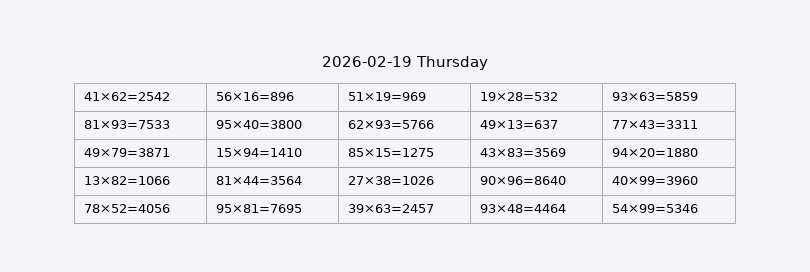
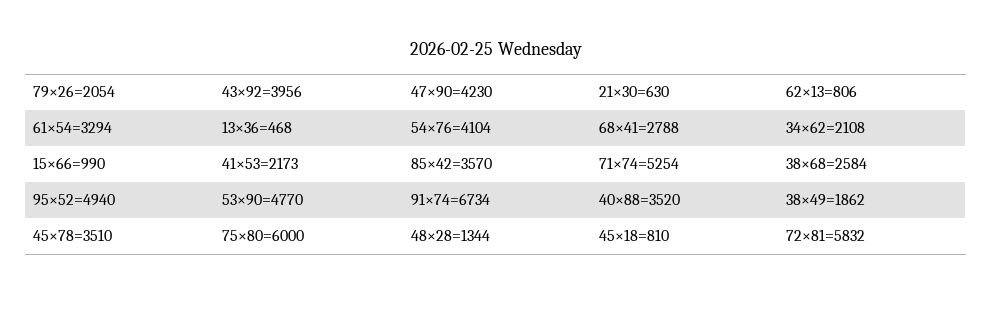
- 2026-02-19 Thursday
- 41×62=2542 | 56×16=896 | 51×19=969 | 19×28=532 | 93×63=5859
- 81×93=7533 | 95×40=3800 | 62×93=5766 | 49×13=637 | 77×43=3311
- 49×79=3871 | 15×94=1410 | 85×15=1275 | 43×83=3569 | 94×20=1880
- 13×82=1066 | 81×44=3564 | 27×38=1026 | 90×96=8640 | 40×99=3960
- 78×52=4056 | 95×81=7695 | 39×63=2457 | 93×48=4464 | 54×99=5346
+ 2026-02-25 Wednesday
+ 79×26=2054 | 43×92=3956 | 47×90=4230 | 21×30=630 | 62×13=806
+ 61×54=3294 | 13×36=468 | 54×76=4104 | 68×41=2788 | 34×62=2108
+ 15×66=990 | 41×53=2173 | 85×42=3570 | 71×74=5254 | 38×68=2584
+ 95×52=4940 | 53×90=4770 | 91×74=6734 | 40×88=3520 | 38×49=1862
+ 45×78=3510 | 75×80=6000 | 48×28=1344 | 45×18=810 | 72×81=5832

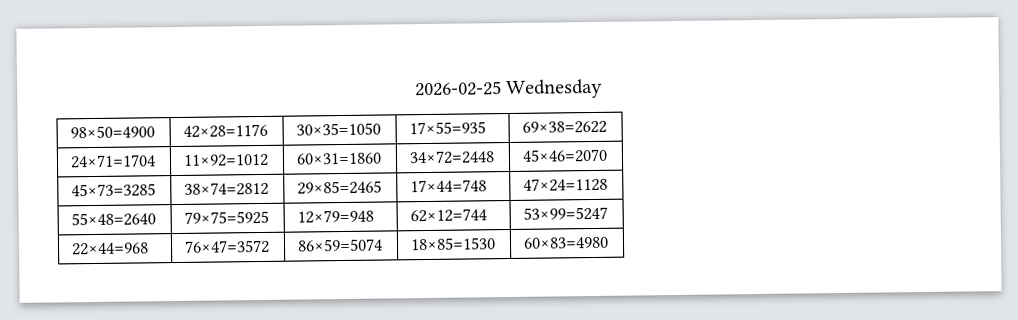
- 79×26=2054 | 43×92=3956 | 47×90=4230 | 21×30=630 | 62×13=806
- 61×54=3294 | 13×36=468 | 54×76=4104 | 68×41=2788 | 34×62=2108
- 15×66=990 | 41×53=2173 | 85×42=3570 | 71×74=5254 | 38×68=2584
- 95×52=4940 | 53×90=4770 | 91×74=6734 | 40×88=3520 | 38×49=1862
- 45×78=3510 | 75×80=6000 | 48×28=1344 | 45×18=810 | 72×81=5832
+ 98×50=4900 | 42×28=1176 | 30×35=1050 | 17×55=935 | 69×38=2622
+ 24×71=1704 | 11×92=1012 | 60×31=1860 | 34×72=2448 | 45×46=2070
+ 45×73=3285 | 38×74=2812 | 29×85=2465 | 17×44=748 | 47×24=1128
+ 55×48=2640 | 79×75=5925 | 12×79=948 | 62×12=744 | 53×99=5247
+ 22×44=968 | 76×47=3572 | 86×59=5074 | 18×85=1530 | 60×83=4980

